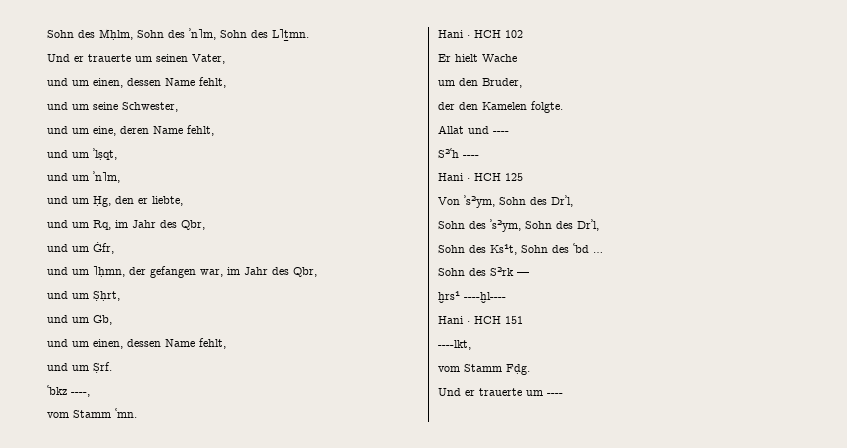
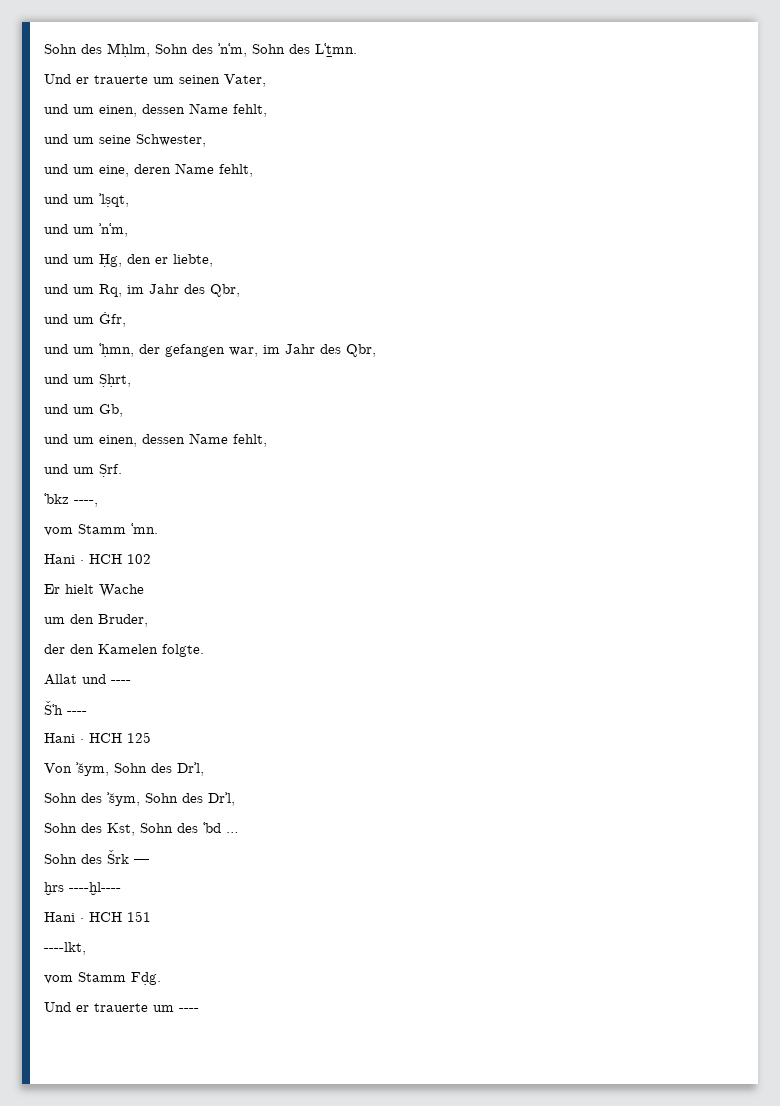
- Sohn des Mḥlm, Sohn des ʾn˥m, Sohn des L˥ṯmn.
+ Sohn des Mḥlm, Sohn des ʾnʿm, Sohn des Lʿṯmn.
- und um ʾn˥m,
+ und um ʾnʿm,
- und um ˥ḥmn, der gefangen war, im Jahr des Qbr,
+ und um ʿḥmn, der gefangen war, im Jahr des Qbr,
- S²ʿh ----
+ Šʿh ----
- Von ʾs²ym, Sohn des Drʾl,
- Sohn des ʾs²ym, Sohn des Drʾl,
- Sohn des Ks¹t, Sohn des ʿbd …
+ Von ʾšym, Sohn des Drʾl,
+ Sohn des ʾšym, Sohn des Drʾl,
+ Sohn des Kst, Sohn des ʿbd …
- Sohn des S²rk —
+ Sohn des Šrk —
- ḫrs¹ ----ḫl----
+ ḫrs ----ḫl----

